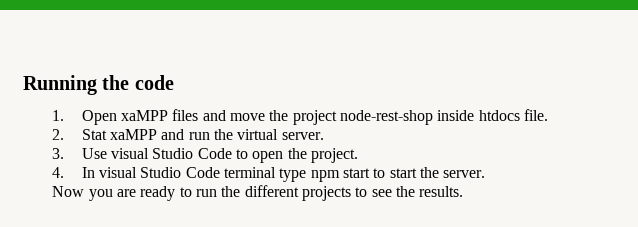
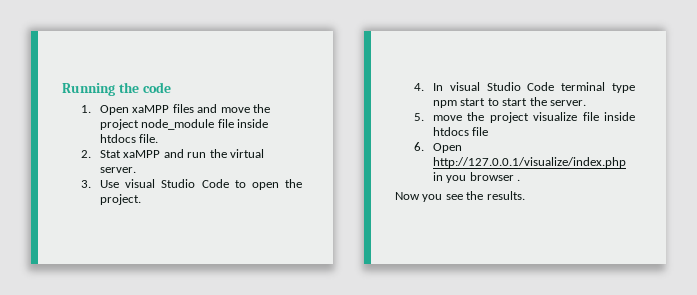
- 1. Open xaMPP files and move the project node-rest-shop inside htdocs file.
+ 1. Open xaMPP files and move the project node_module file inside htdocs file.
- Now you are ready to run the different projects to see the results.
+ 5. move the project visualize file inside htdocs file
+ 6. Open http://127.0.0.1/visualize/index.php in you browser .
+ Now you see the results.

